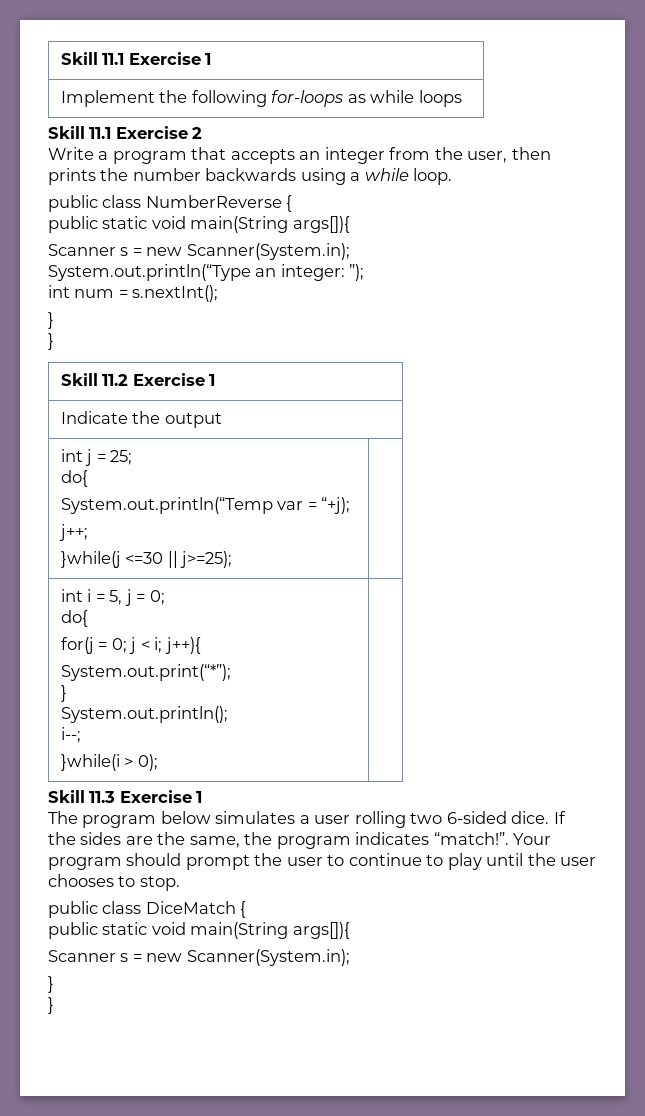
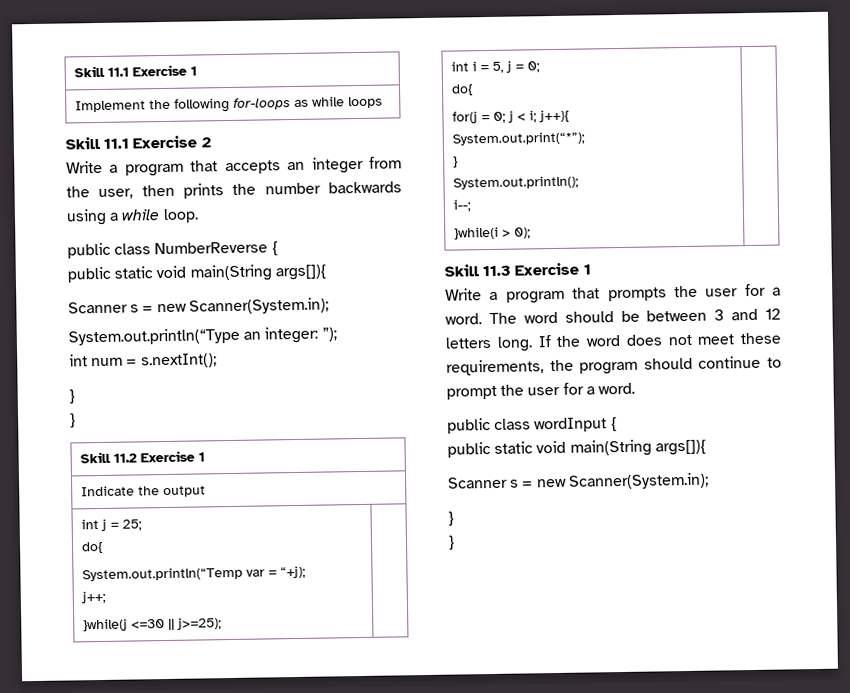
- The program below simulates a user rolling two 6-sided dice. If the sides are the same, the program indicates “match!”. Your program should prompt the user to continue to play until the user chooses to stop.
- public class DiceMatch {
+ Write a program that prompts the user for a word. The word should be between 3 and 12 letters long. If the word does not meet these requirements, the program should continue to prompt the user for a word.
+ public class wordInput {

